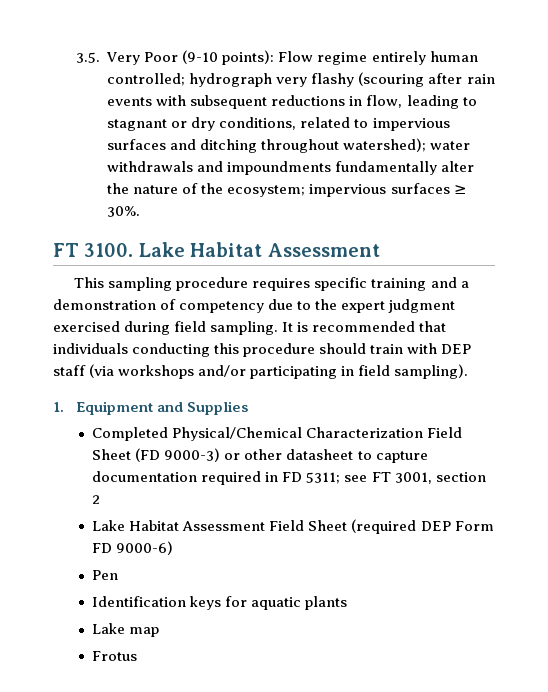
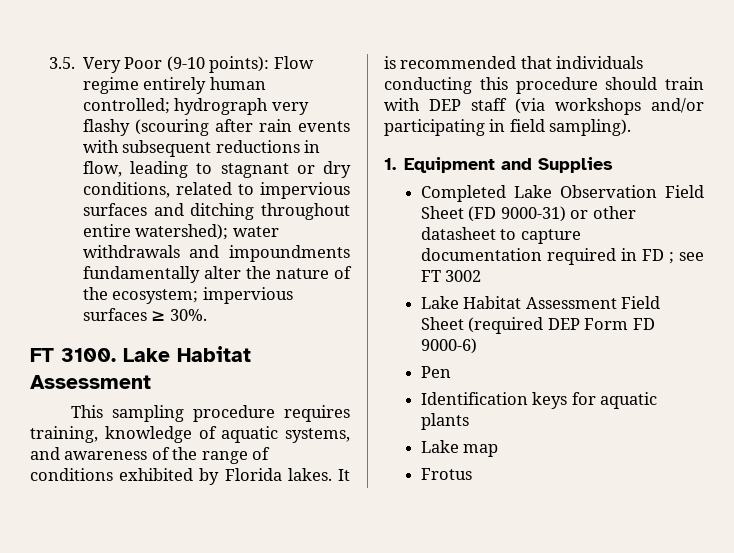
- 3.5. Very Poor (9-10 points): Flow regime entirely human controlled; hydrograph very flashy (scouring after rain events with subsequent reductions in flow, leading to stagnant or dry conditions, related to impervious surfaces and ditching throughout watershed); water withdrawals and impoundments fundamentally alter the nature of the ecosystem; impervious surfaces ≥ 30%.
+ 3.5. Very Poor (9-10 points): Flow regime entirely human controlled; hydrograph very flashy (scouring after rain events with subsequent reductions in flow, leading to stagnant or dry conditions, related to impervious surfaces and ditching throughout entire watershed); water withdrawals and impoundments fundamentally alter the nature of the ecosystem; impervious surfaces ≥ 30%.
- This sampling procedure requires specific training and a demonstration of competency due to the expert judgment exercised during field sampling.
+ This sampling procedure requires training, knowledge of aquatic systems, and awareness of the range of conditions exhibited by Florida lakes.
- Completed Physical/Chemical Characterization Field Sheet (FD 9000-3) or other datasheet to capture documentation required in FD 5311; see FT 3001, section 2
+ Completed Lake Observation Field Sheet (FD 9000-31) or other datasheet to capture documentation required in FD ; see FT 3002

